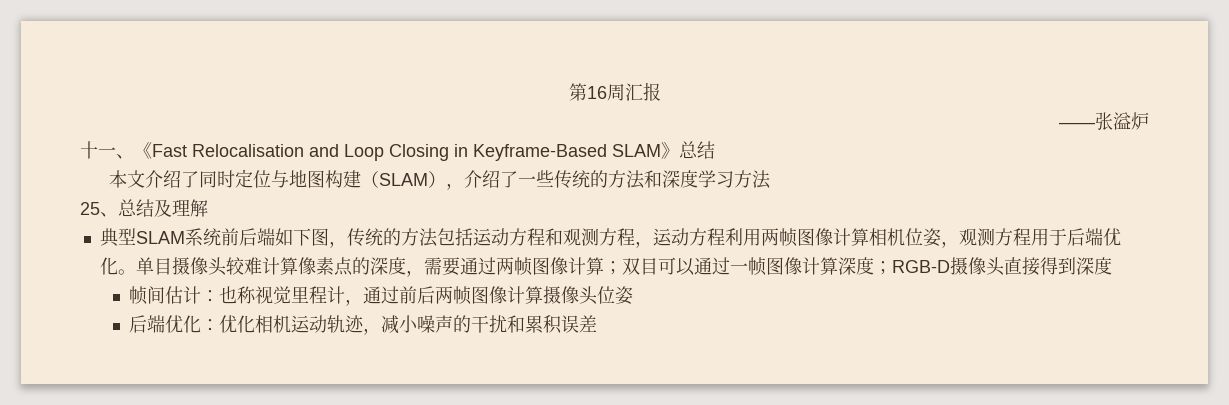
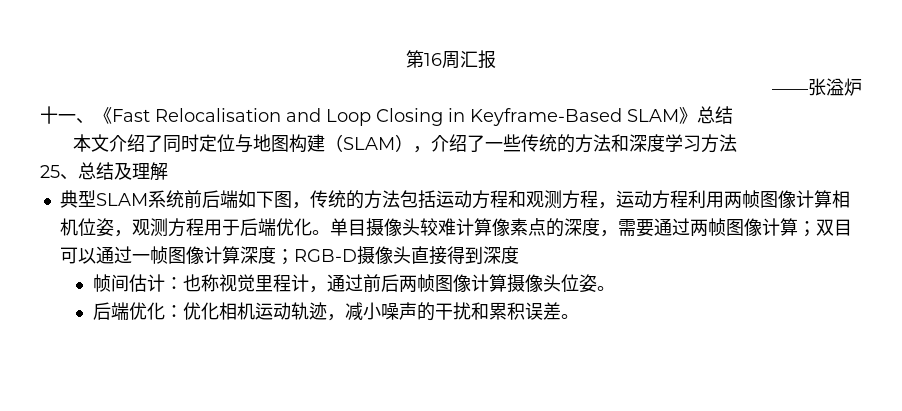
- 帧间估计：也称视觉里程计，通过前后两帧图像计算摄像头位姿
+ 帧间估计：也称视觉里程计，通过前后两帧图像计算摄像头位姿。
- 后端优化：优化相机运动轨迹，减小噪声的干扰和累积误差
+ 后端优化：优化相机运动轨迹，减小噪声的干扰和累积误差。

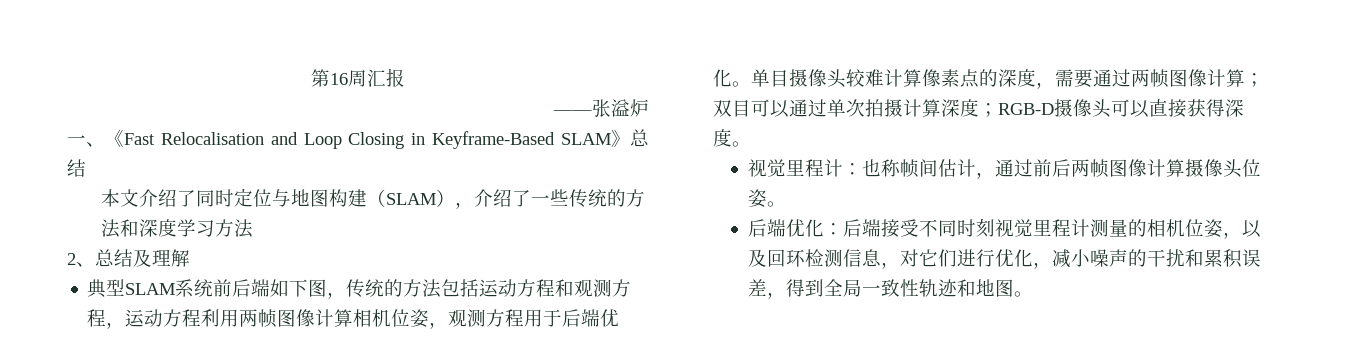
- 十一、《Fast Relocalisation and Loop Closing in Keyframe-Based SLAM》总结
+ 一、《Fast Relocalisation and Loop Closing in Keyframe-Based SLAM》总结
- 25、总结及理解
+ 2、总结及理解
- 单目摄像头较难计算像素点的深度，需要通过两帧图像计算；双目可以通过一帧图像计算深度；RGB-D摄像头直接得到深度
- 帧间估计：也称视觉里程计，通过前后两帧图像计算摄像头位姿。
+ 单目摄像头较难计算像素点的深度，需要通过两帧图像计算；双目可以通过单次拍摄计算深度；RGB-D摄像头可以直接获得深度。
+ 视觉里程计：也称帧间估计，通过前后两帧图像计算摄像头位姿。
- 后端优化：优化相机运动轨迹，减小噪声的干扰和累积误差。
+ 后端优化：后端接受不同时刻视觉里程计测量的相机位姿，以及回环检测信息，对它们进行优化，减小噪声的干扰和累积误差，得到全局一致性轨迹和地图。

